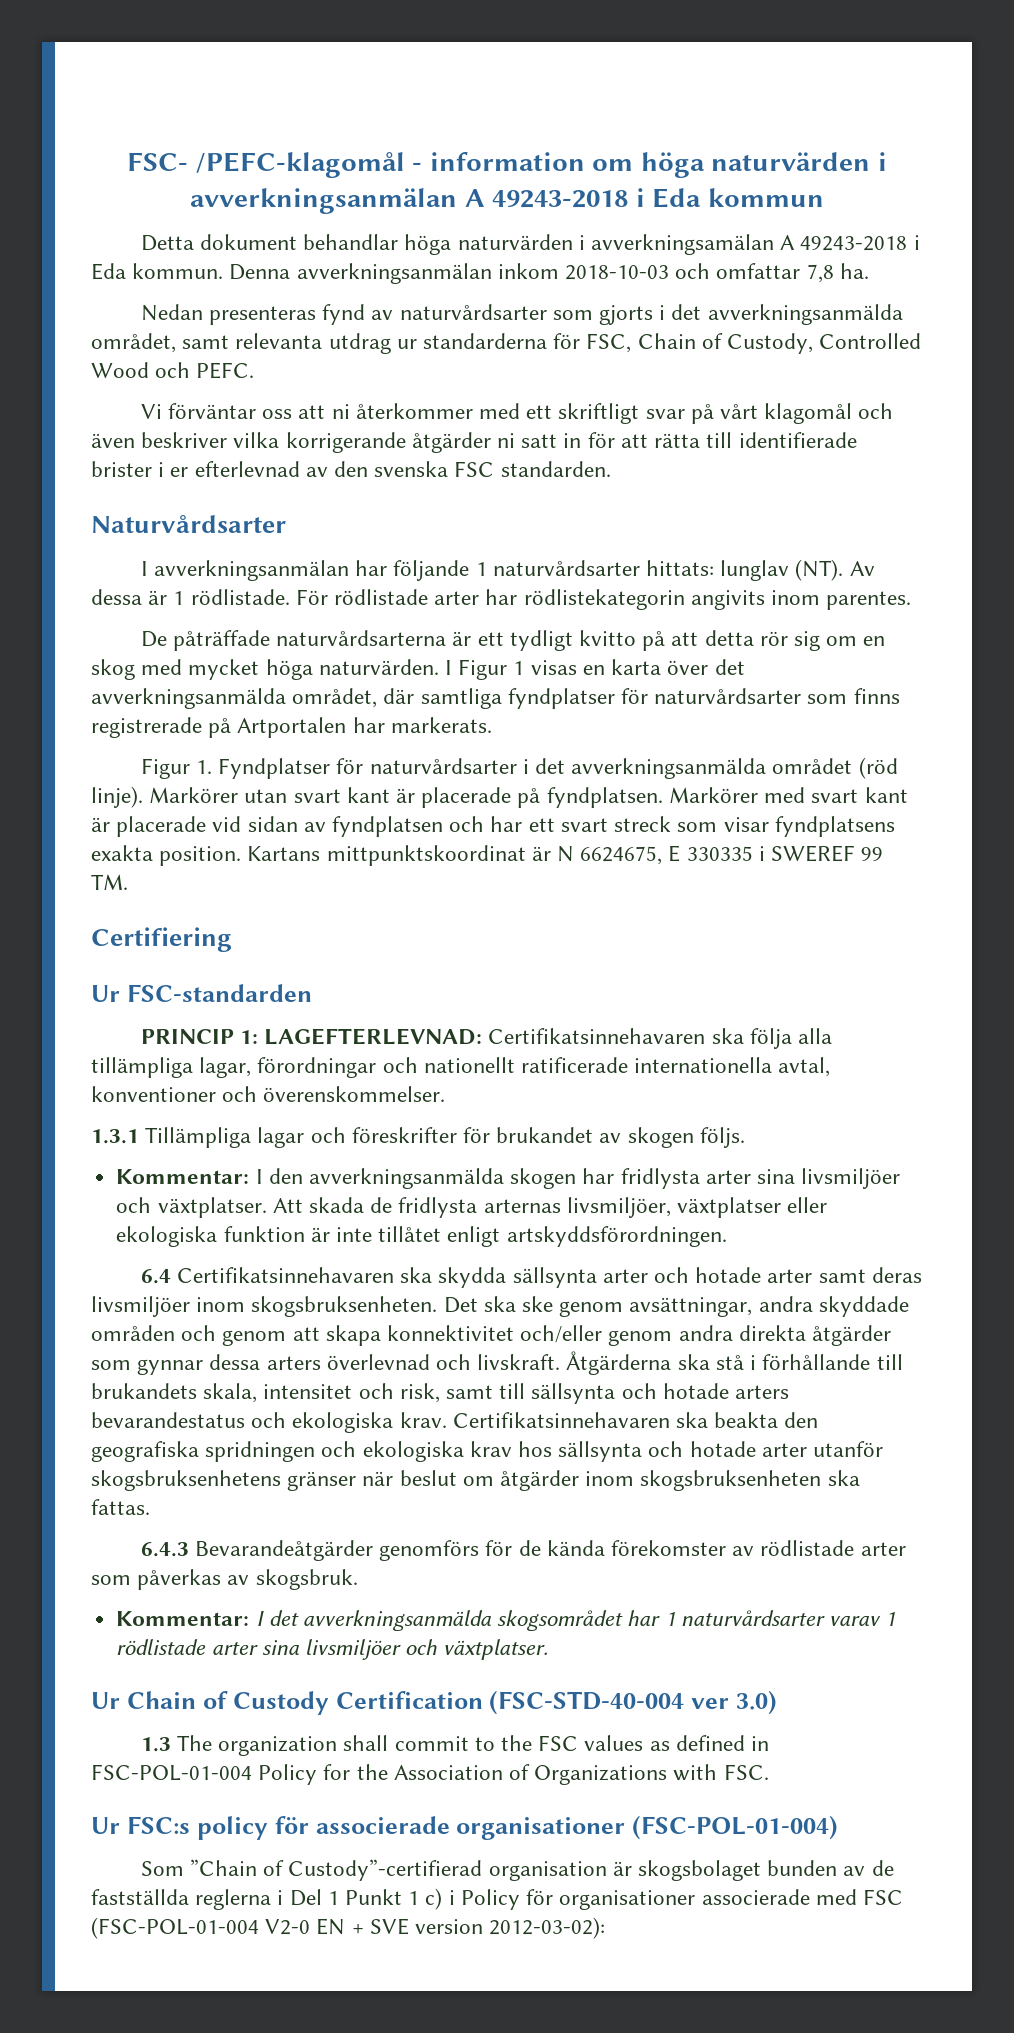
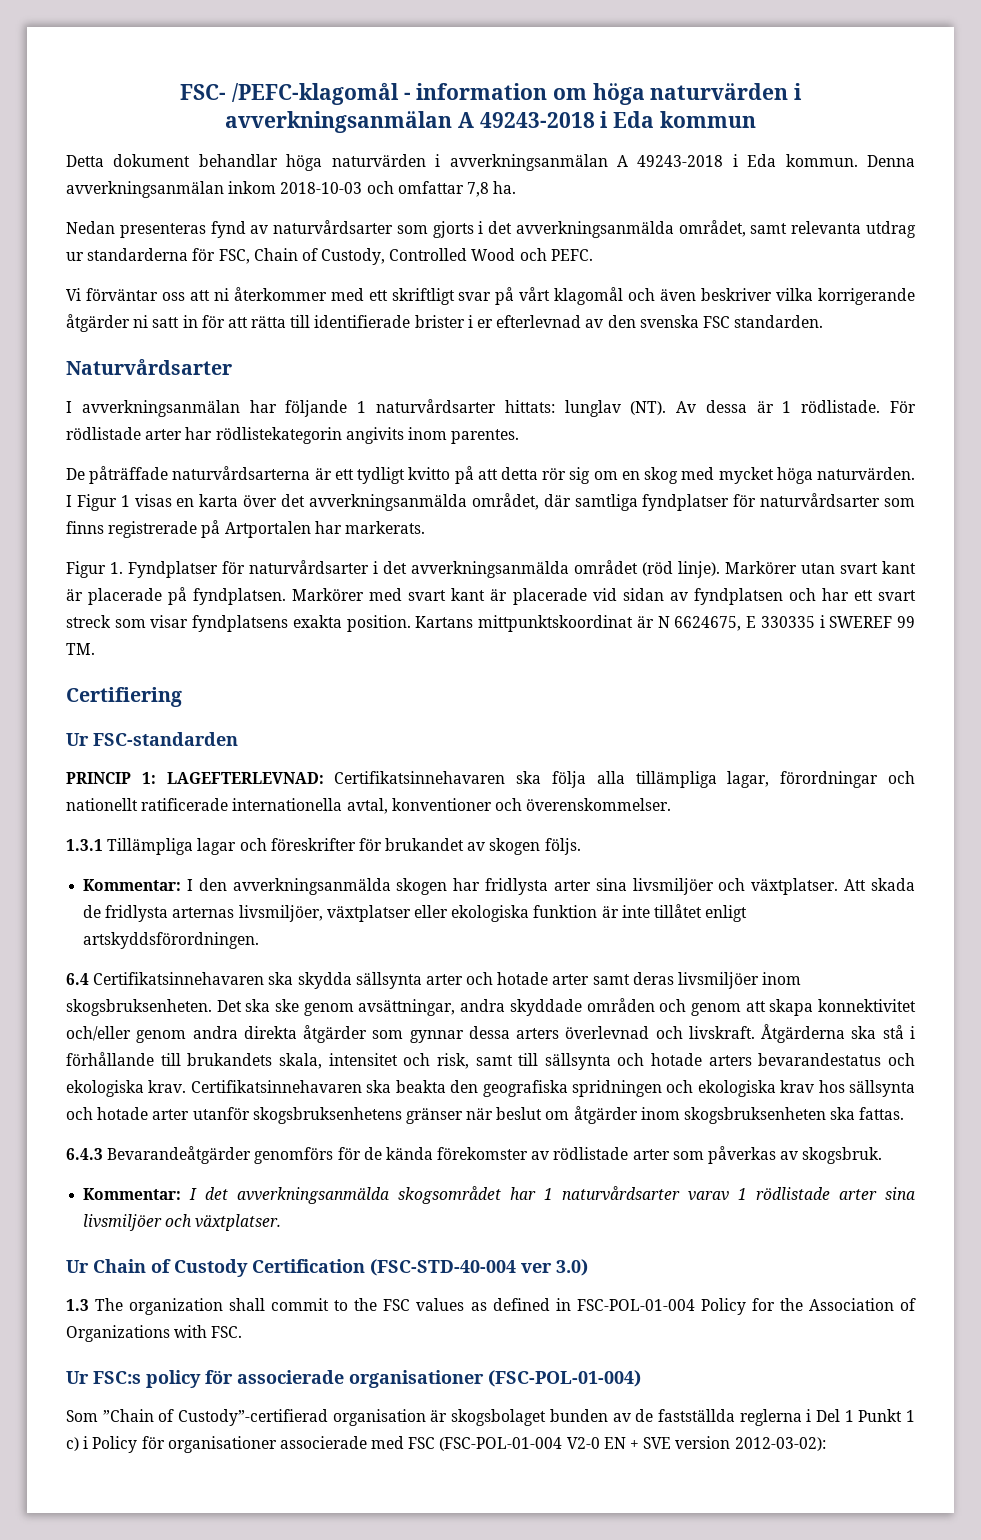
- Detta dokument behandlar höga naturvärden i avverkningsamälan A 49243-2018 i Eda kommun.
+ Detta dokument behandlar höga naturvärden i avverkningsanmälan A 49243-2018 i Eda kommun.

